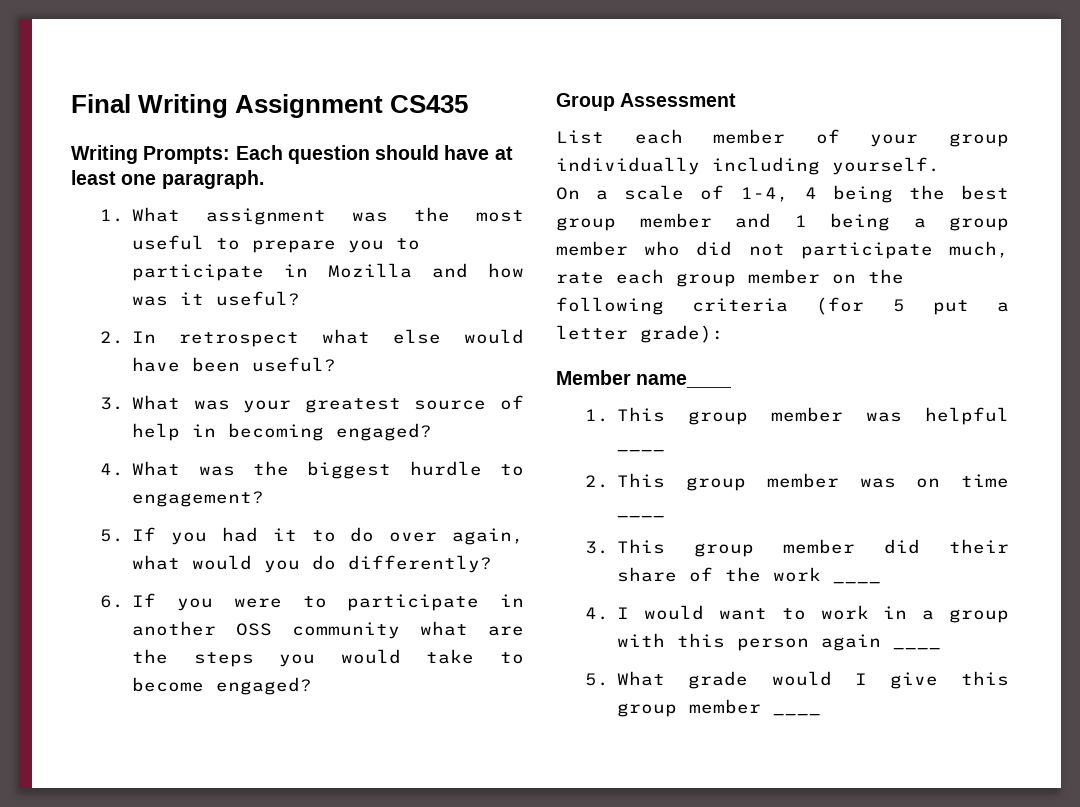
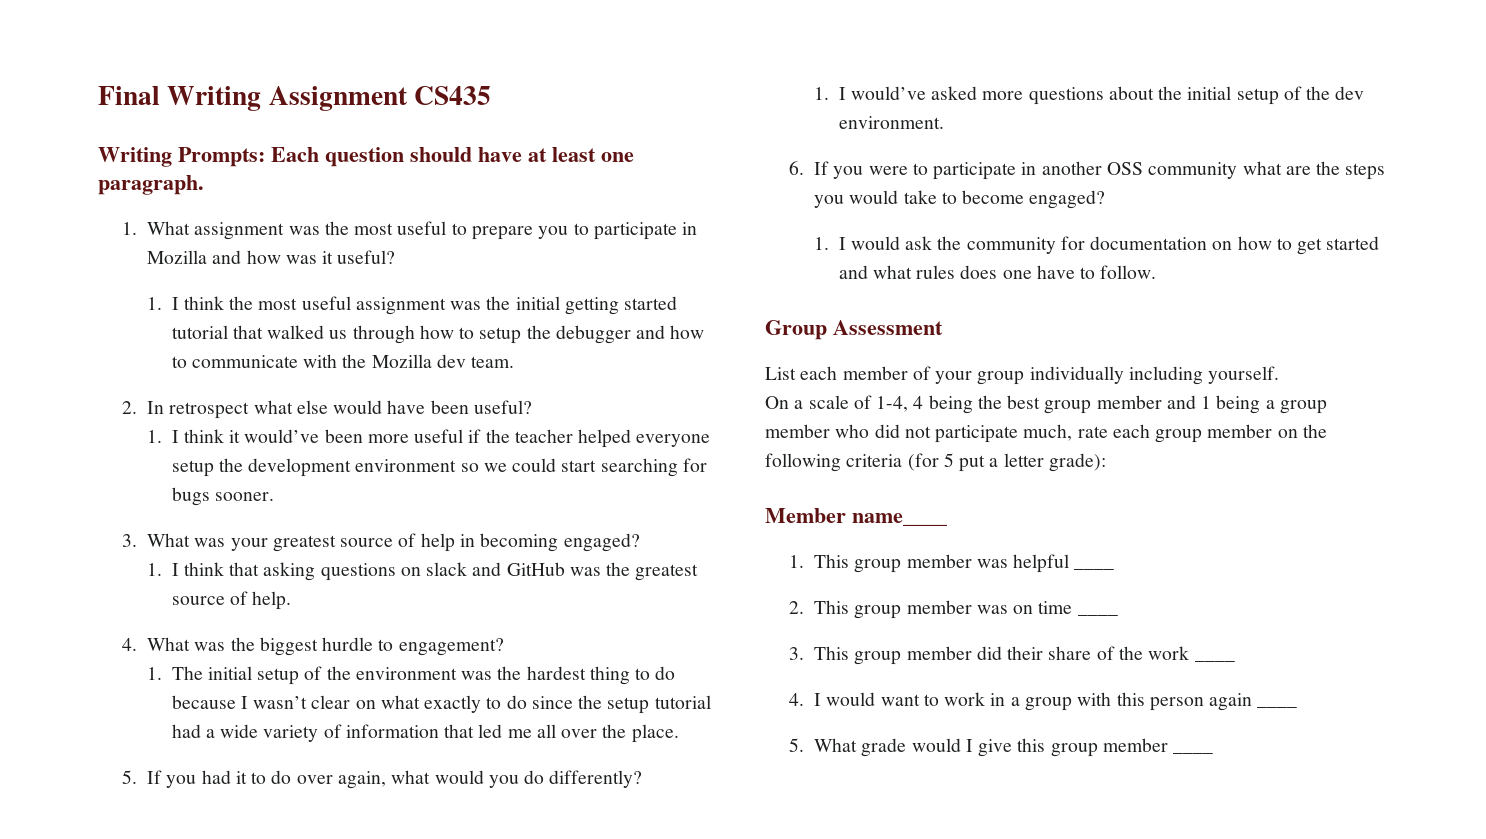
+ 1. I think the most useful assignment was the initial getting started tutorial that walked us through how to setup the debugger and how to communicate with the Mozilla dev team.
+ 1. I think it would’ve been more useful if the teacher helped everyone setup the development environment so we could start searching for bugs sooner.
+ 1. I think that asking questions on slack and GitHub was the greatest source of help.
+ 1. The initial setup of the environment was the hardest thing to do because I wasn’t clear on what exactly to do since the setup tutorial had a wide variety of information that led me all over the place.
+ 1. I would’ve asked more questions about the initial setup of the dev environment.
+ 1. I would ask the community for documentation on how to get started and what rules does one have to follow.

